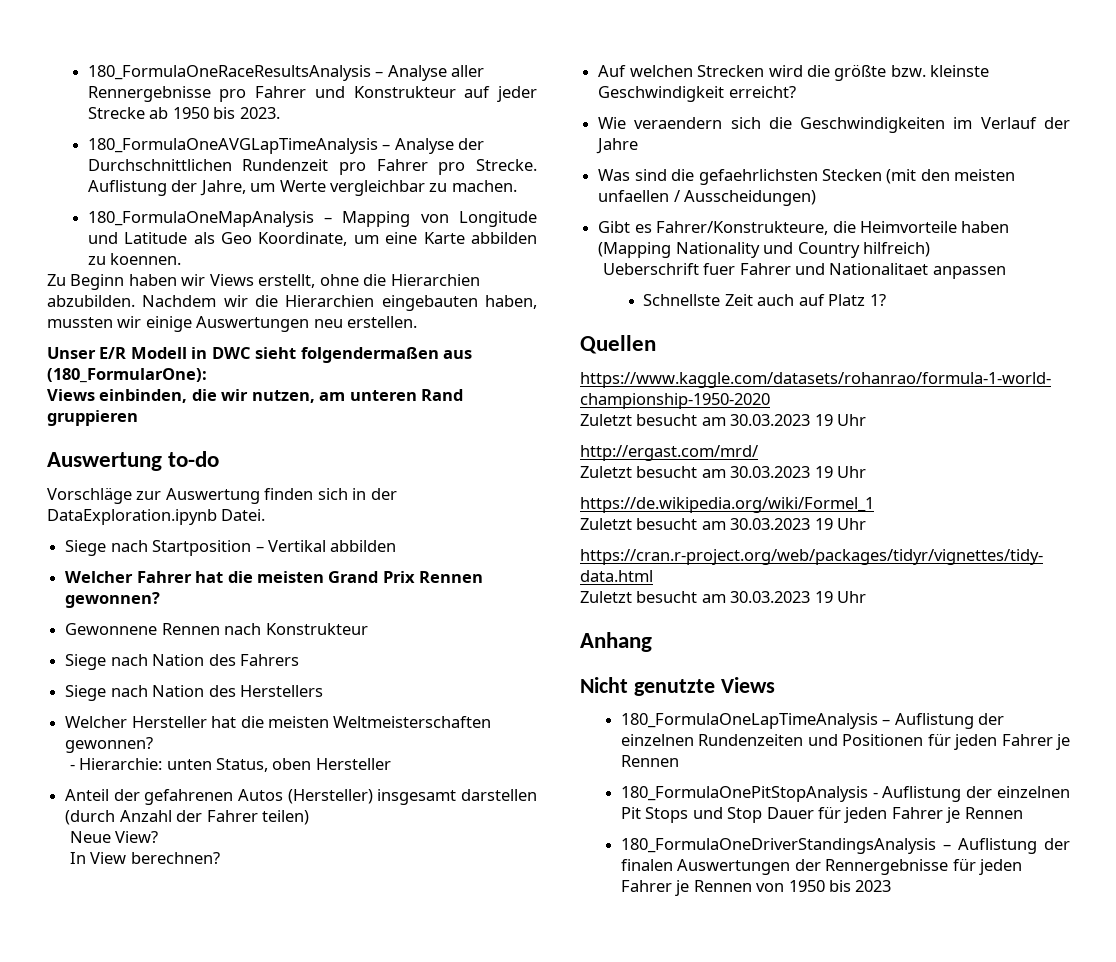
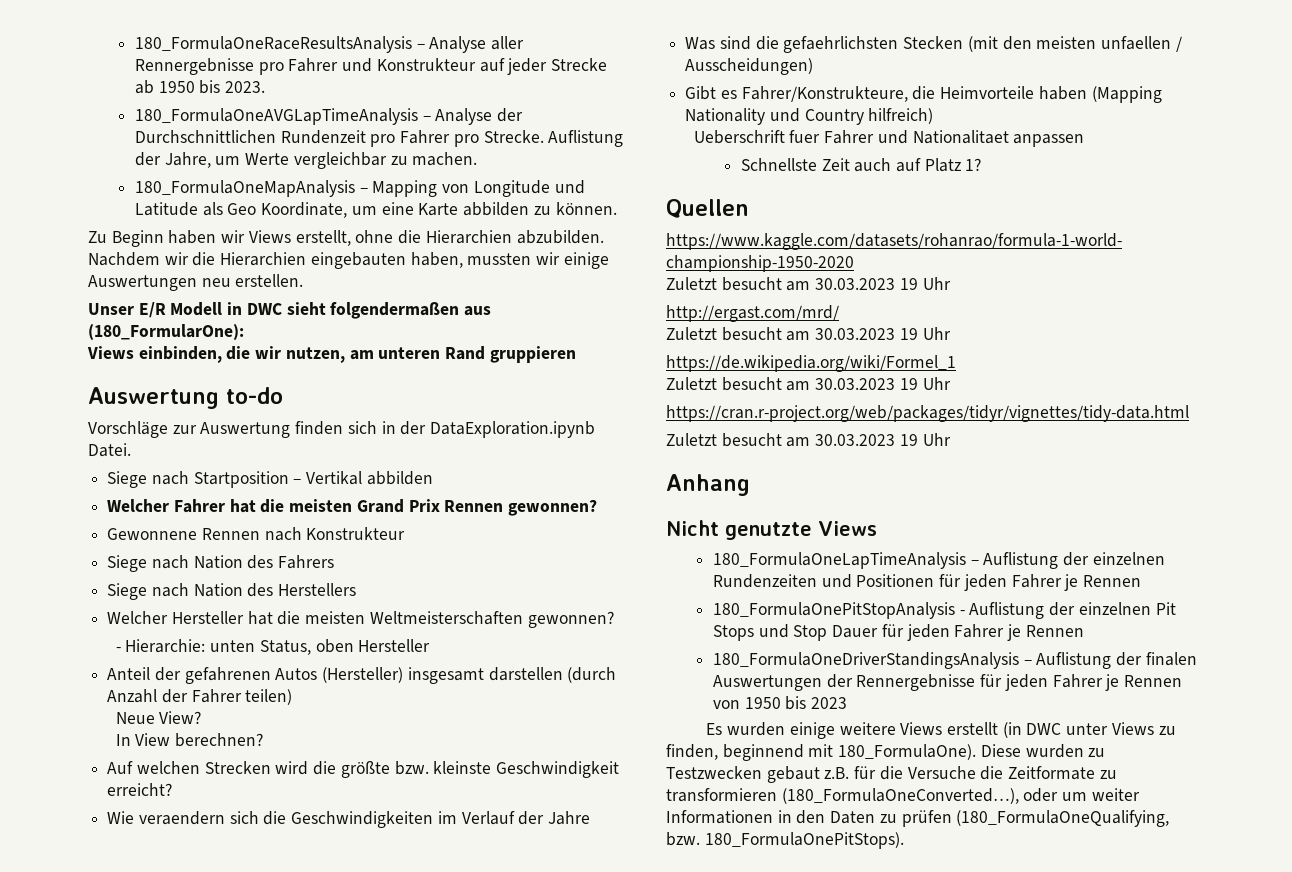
- 180_FormulaOneMapAnalysis – Mapping von Longitude und Latitude als Geo Koordinate, um eine Karte abbilden zu koennen.
+ 180_FormulaOneMapAnalysis – Mapping von Longitude und Latitude als Geo Koordinate, um eine Karte abbilden zu können.
+ Es wurden einige weitere Views erstellt (in DWC unter Views zu finden, beginnend mit 180_FormulaOne). Diese wurden zu Testzwecken gebaut z.B. für die Versuche die Zeitformate zu transformieren (180_FormulaOneConverted…), oder um weiter Informationen in den Daten zu prüfen (180_FormulaOneQualifying, bzw. 180_FormulaOnePitStops).

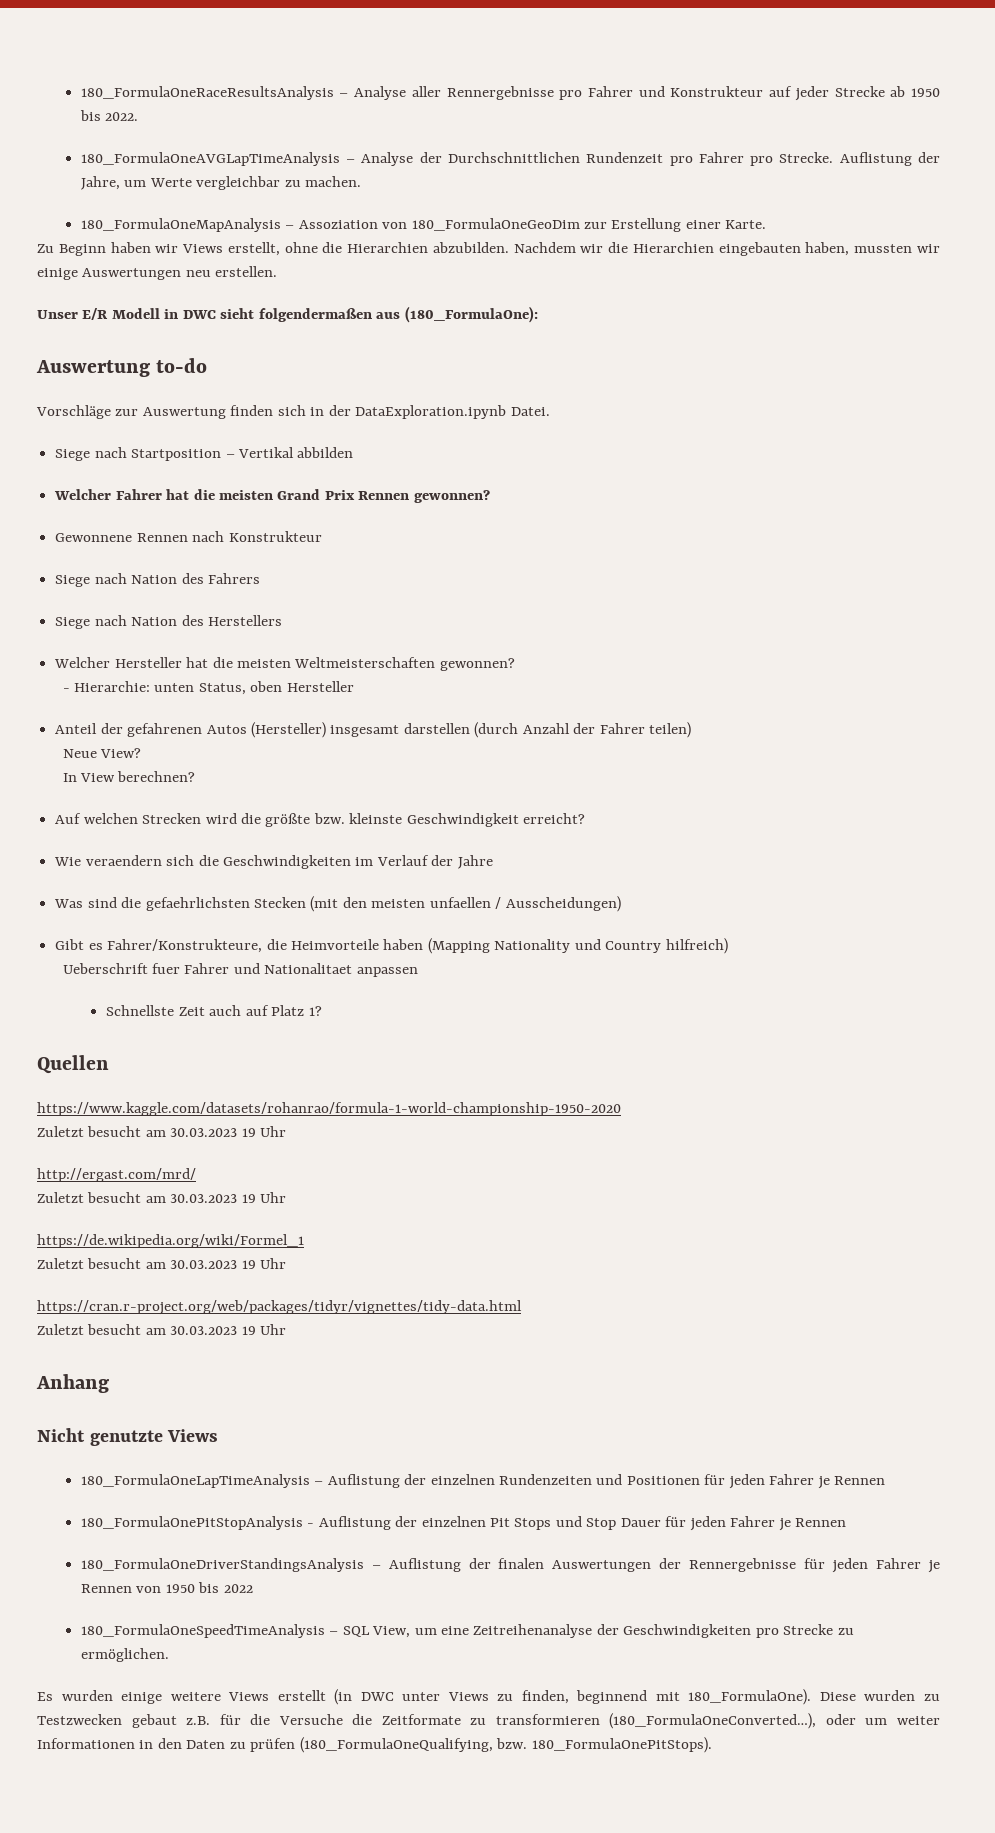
- 180_FormulaOneRaceResultsAnalysis – Analyse aller Rennergebnisse pro Fahrer und Konstrukteur auf jeder Strecke ab 1950 bis 2023.
+ 180_FormulaOneRaceResultsAnalysis – Analyse aller Rennergebnisse pro Fahrer und Konstrukteur auf jeder Strecke ab 1950 bis 2022.
- 180_FormulaOneMapAnalysis – Mapping von Longitude und Latitude als Geo Koordinate, um eine Karte abbilden zu können.
+ 180_FormulaOneMapAnalysis – Assoziation von 180_FormulaOneGeoDim zur Erstellung einer Karte.
- Unser E/R Modell in DWC sieht folgendermaßen aus (180_FormularOne):
- Views einbinden, die wir nutzen, am unteren Rand gruppieren
+ Unser E/R Modell in DWC sieht folgendermaßen aus (180_FormulaOne):
- 180_FormulaOneDriverStandingsAnalysis – Auflistung der finalen Auswertungen der Rennergebnisse für jeden Fahrer je Rennen von 1950 bis 2023
+ 180_FormulaOneDriverStandingsAnalysis – Auflistung der finalen Auswertungen der Rennergebnisse für jeden Fahrer je Rennen von 1950 bis 2022
+ 180_FormulaOneSpeedTimeAnalysis – SQL View, um eine Zeitreihenanalyse der Geschwindigkeiten pro Strecke zu ermöglichen.

